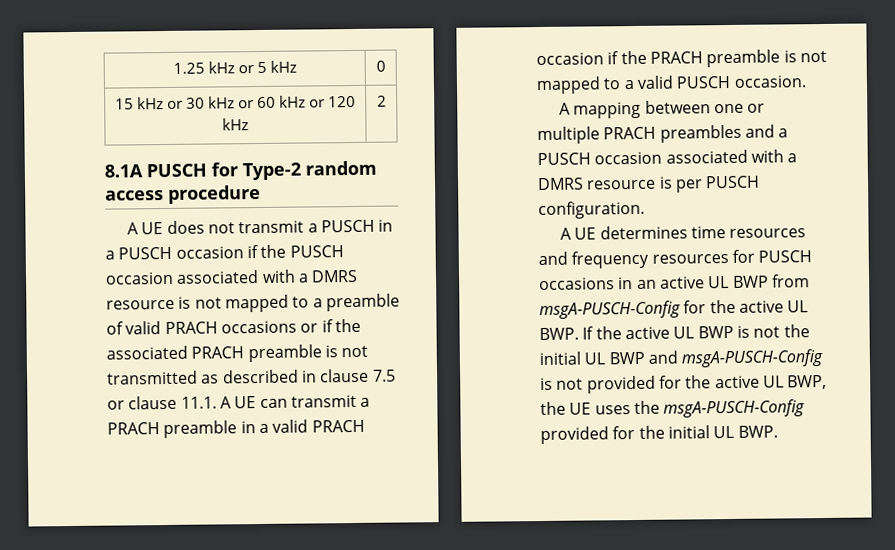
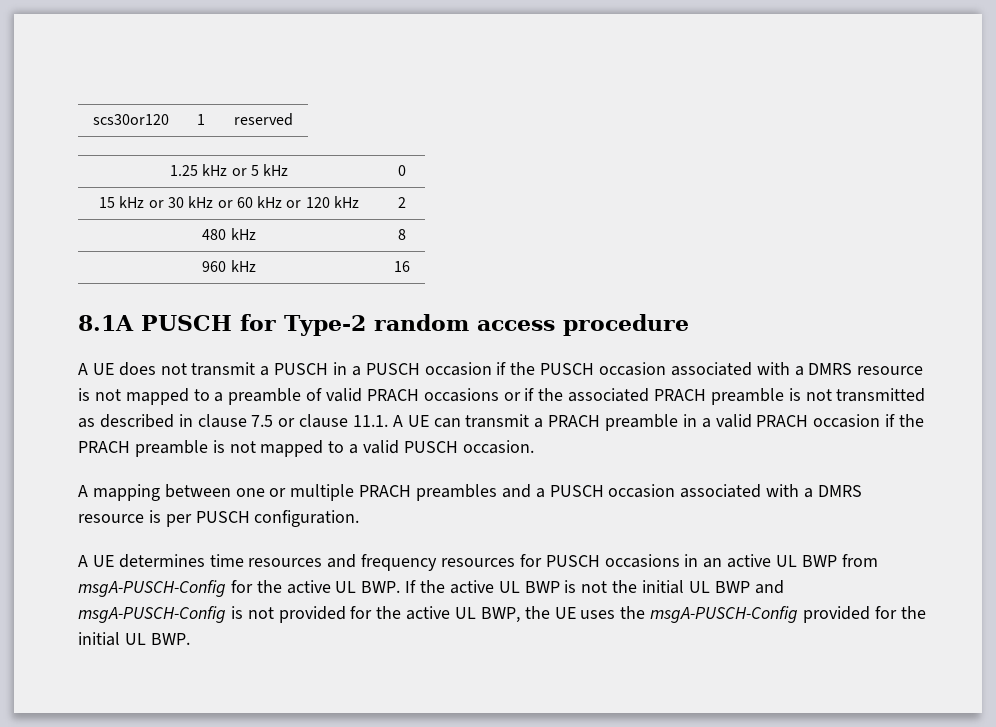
+ scs30or120 | 1 | reserved
+ 480 kHz | 8
+ 960 kHz | 16

